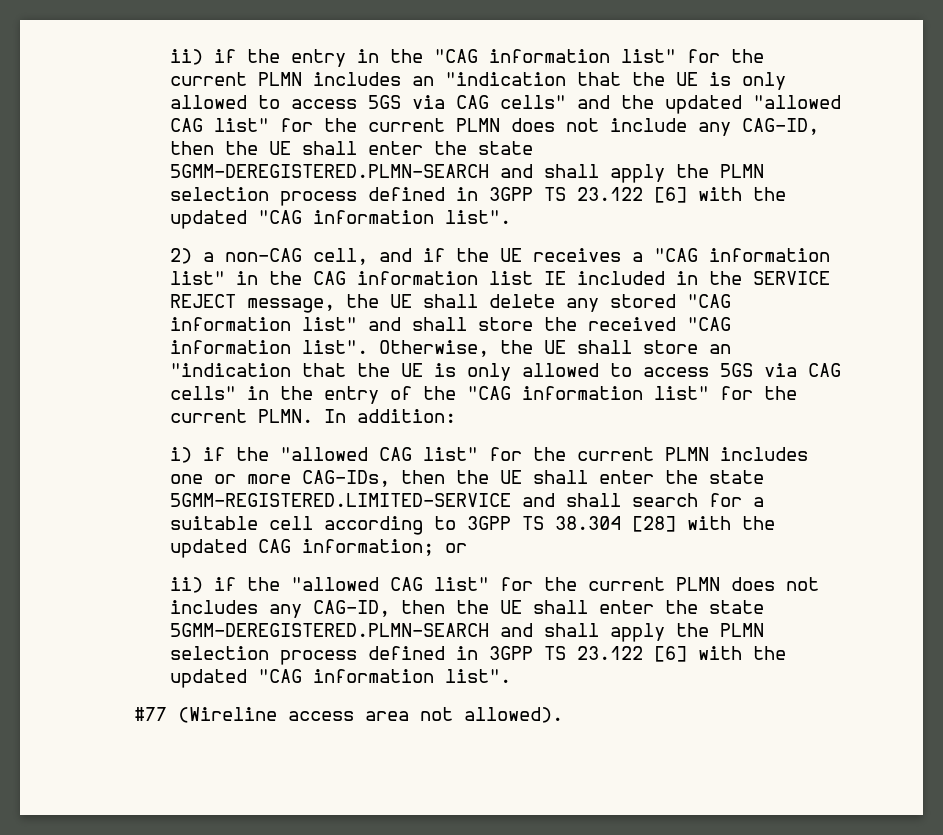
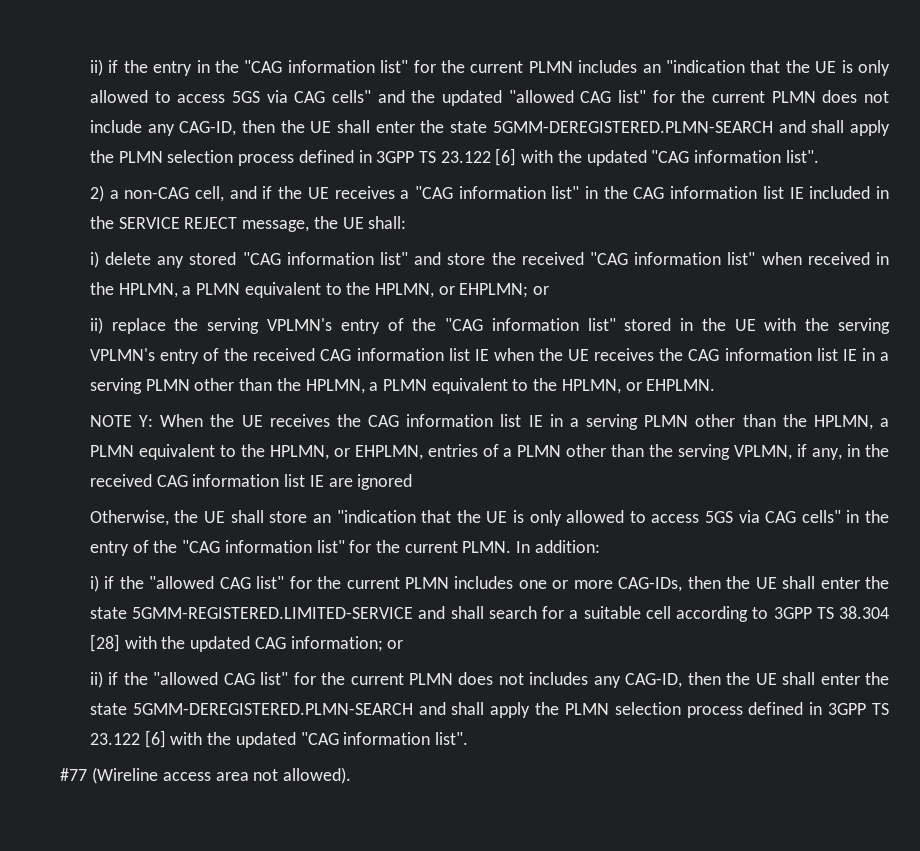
- 2) a non-CAG cell, and if the UE receives a "CAG information list" in the CAG information list IE included in the SERVICE REJECT message, the UE shall delete any stored "CAG information list" and shall store the received "CAG information list". Otherwise, the UE shall store an "indication that the UE is only allowed to access 5GS via CAG cells" in the entry of the "CAG information list" for the current PLMN.
+ 2) a non-CAG cell, and if the UE receives a "CAG information list" in the CAG information list IE included in the SERVICE REJECT message, the UE shall:
+ i) delete any stored "CAG information list" and store the received "CAG information list" when received in the HPLMN, a PLMN equivalent to the HPLMN, or EHPLMN; or
+ ii) replace the serving VPLMN's entry of the "CAG information list" stored in the UE with the serving VPLMN's entry of the received CAG information list IE when the UE receives the CAG information list IE in a serving PLMN other than the HPLMN, a PLMN equivalent to the HPLMN, or EHPLMN.
+ NOTE Y: When the UE receives the CAG information list IE in a serving PLMN other than the HPLMN, a PLMN equivalent to the HPLMN, or EHPLMN, entries of a PLMN other than the serving VPLMN, if any, in the received CAG information list IE are ignored
+ Otherwise, the UE shall store an "indication that the UE is only allowed to access 5GS via CAG cells" in the entry of the "CAG information list" for the current PLMN.

